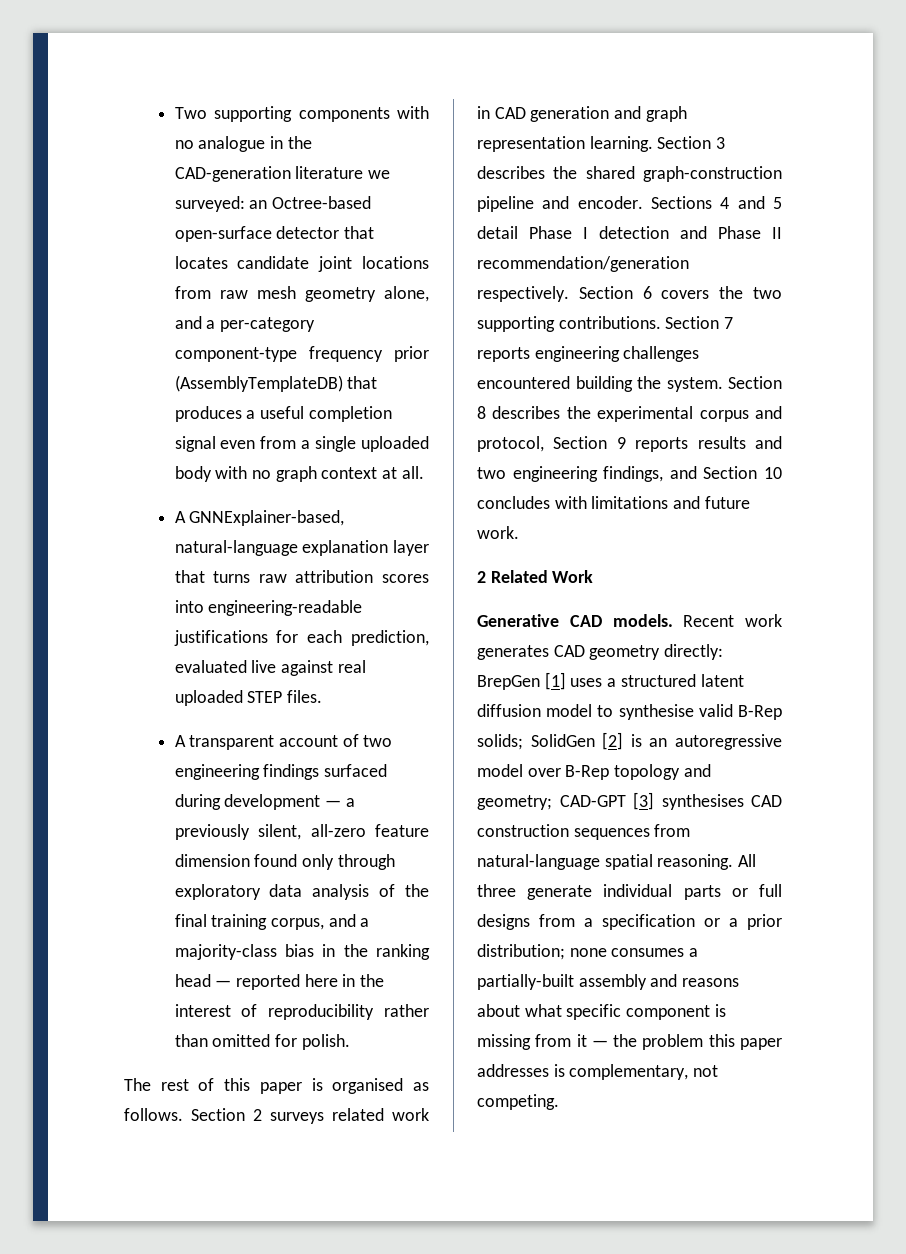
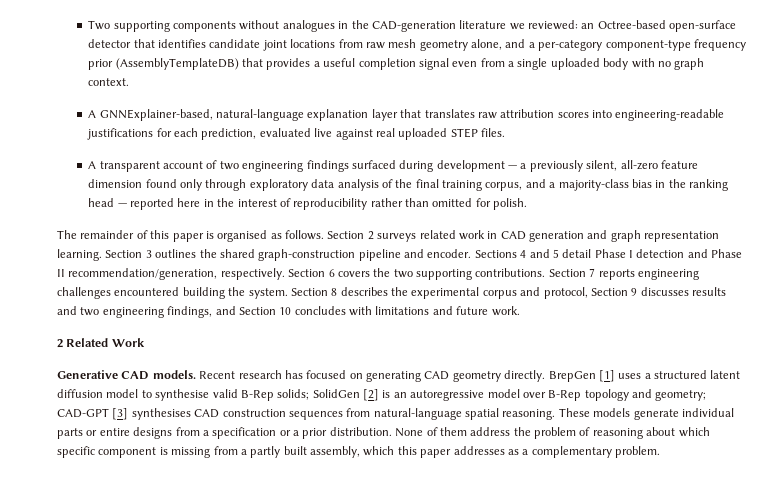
- Two supporting components with no analogue in the CAD-generation literature we surveyed: an Octree-based open-surface detector that locates candidate joint locations from raw mesh geometry alone, and a per-category component-type frequency prior (AssemblyTemplateDB) that produces a useful completion signal even from a single uploaded body with no graph context at all.
+ Two supporting components without analogues in the CAD-generation literature we reviewed: an Octree-based open-surface detector that identifies candidate joint locations from raw mesh geometry alone, and a per-category component-type frequency prior (AssemblyTemplateDB) that provides a useful completion signal even from a single uploaded body with no graph context.
- A GNNExplainer-based, natural-language explanation layer that turns raw attribution scores into engineering-readable justifications for each prediction, evaluated live against real uploaded STEP files.
+ A GNNExplainer-based, natural-language explanation layer that translates raw attribution scores into engineering-readable justifications for each prediction, evaluated live against real uploaded STEP files.
- The rest of this paper is organised as follows.
+ The remainder of this paper is organised as follows.
- Section 3 describes the shared graph-construction pipeline and encoder.
+ Section 3 outlines the shared graph-construction pipeline and encoder.
- Sections 4 and 5 detail Phase I detection and Phase II recommendation/generation respectively.
+ Sections 4 and 5 detail Phase I detection and Phase II recommendation/generation, respectively.
- Section 8 describes the experimental corpus and protocol, Section 9 reports results and two engineering findings, and Section 10 concludes with limitations and future work.
+ Section 8 describes the experimental corpus and protocol, Section 9 discusses results and two engineering findings, and Section 10 concludes with limitations and future work.
- Recent work generates CAD geometry directly: BrepGen [1] uses a structured latent diffusion model to synthesise valid B-Rep solids; SolidGen [2] is an autoregressive model over B-Rep topology and geometry; CAD-GPT [3] synthesises CAD construction sequences from natural-language spatial reasoning.
+ Recent research has focused on generating CAD geometry directly. BrepGen [1] uses a structured latent diffusion model to synthesise valid B-Rep solids; SolidGen [2] is an autoregressive model over B-Rep topology and geometry; CAD-GPT [3] synthesises CAD construction sequences from natural-language spatial reasoning.
- All three generate individual parts or full designs from a specification or a prior distribution; none consumes a partially-built assembly and reasons about what specific component is missing from it — the problem this paper addresses is complementary, not competing.
+ These models generate individual parts or entire designs from a specification or a prior distribution. None of them address the problem of reasoning about which specific component is missing from a partly built assembly, which this paper addresses as a complementary problem.

